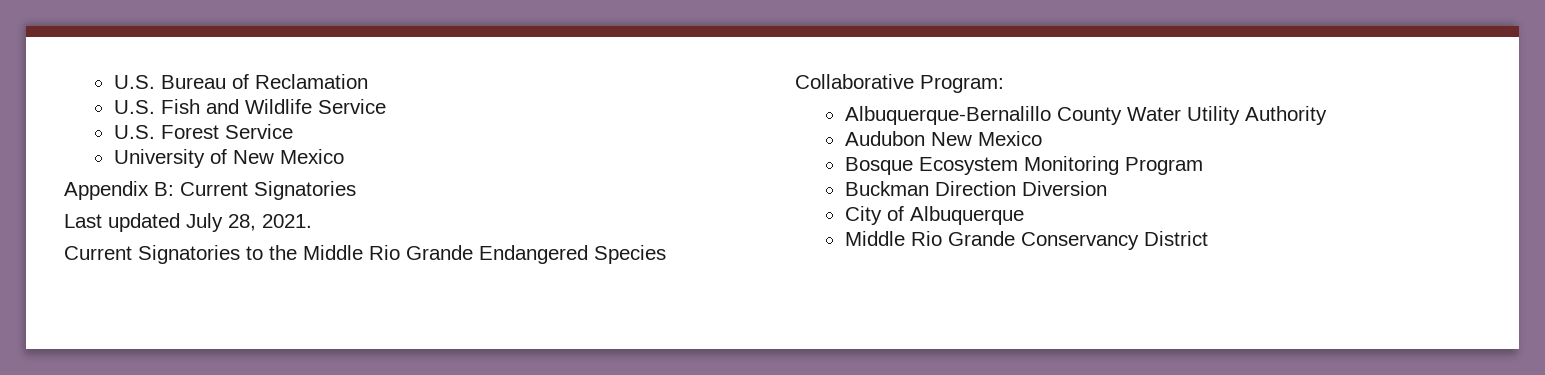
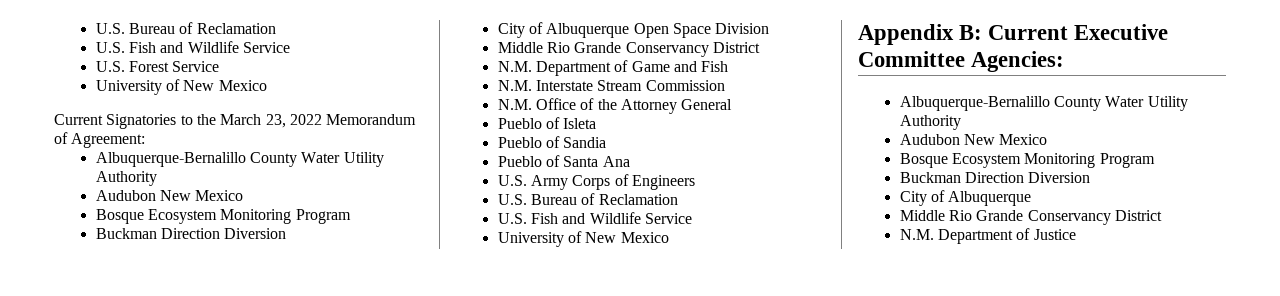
- Appendix B: Current Signatories
- Last updated July 28, 2021.
- Current Signatories to the Middle Rio Grande Endangered Species Collaborative Program:
+ Current Signatories to the March 23, 2022 Memorandum of Agreement:
+ Albuquerque-Bernalillo County Water Utility Authority
+ Audubon New Mexico
+ Bosque Ecosystem Monitoring Program
+ Buckman Direction Diversion
+ City of Albuquerque Open Space Division
+ Middle Rio Grande Conservancy District
+ N.M. Department of Game and Fish
+ N.M. Interstate Stream Commission
+ N.M. Office of the Attorney General
+ Pueblo of Isleta
+ Pueblo of Sandia
+ Pueblo of Santa Ana
+ U.S. Army Corps of Engineers
+ U.S. Bureau of Reclamation
+ U.S. Fish and Wildlife Service
+ University of New Mexico
+ Appendix B: Current Executive Committee Agencies:
+ N.M. Department of Justice

